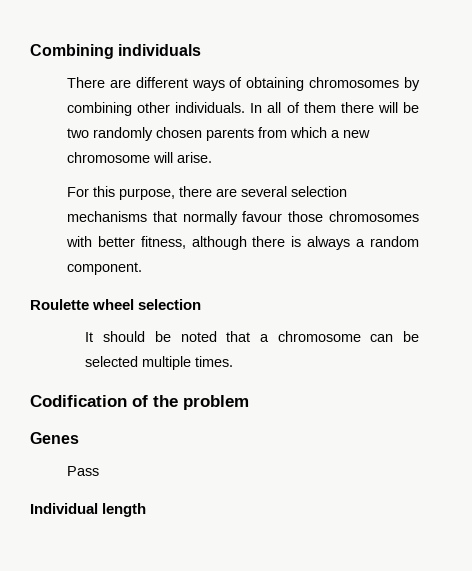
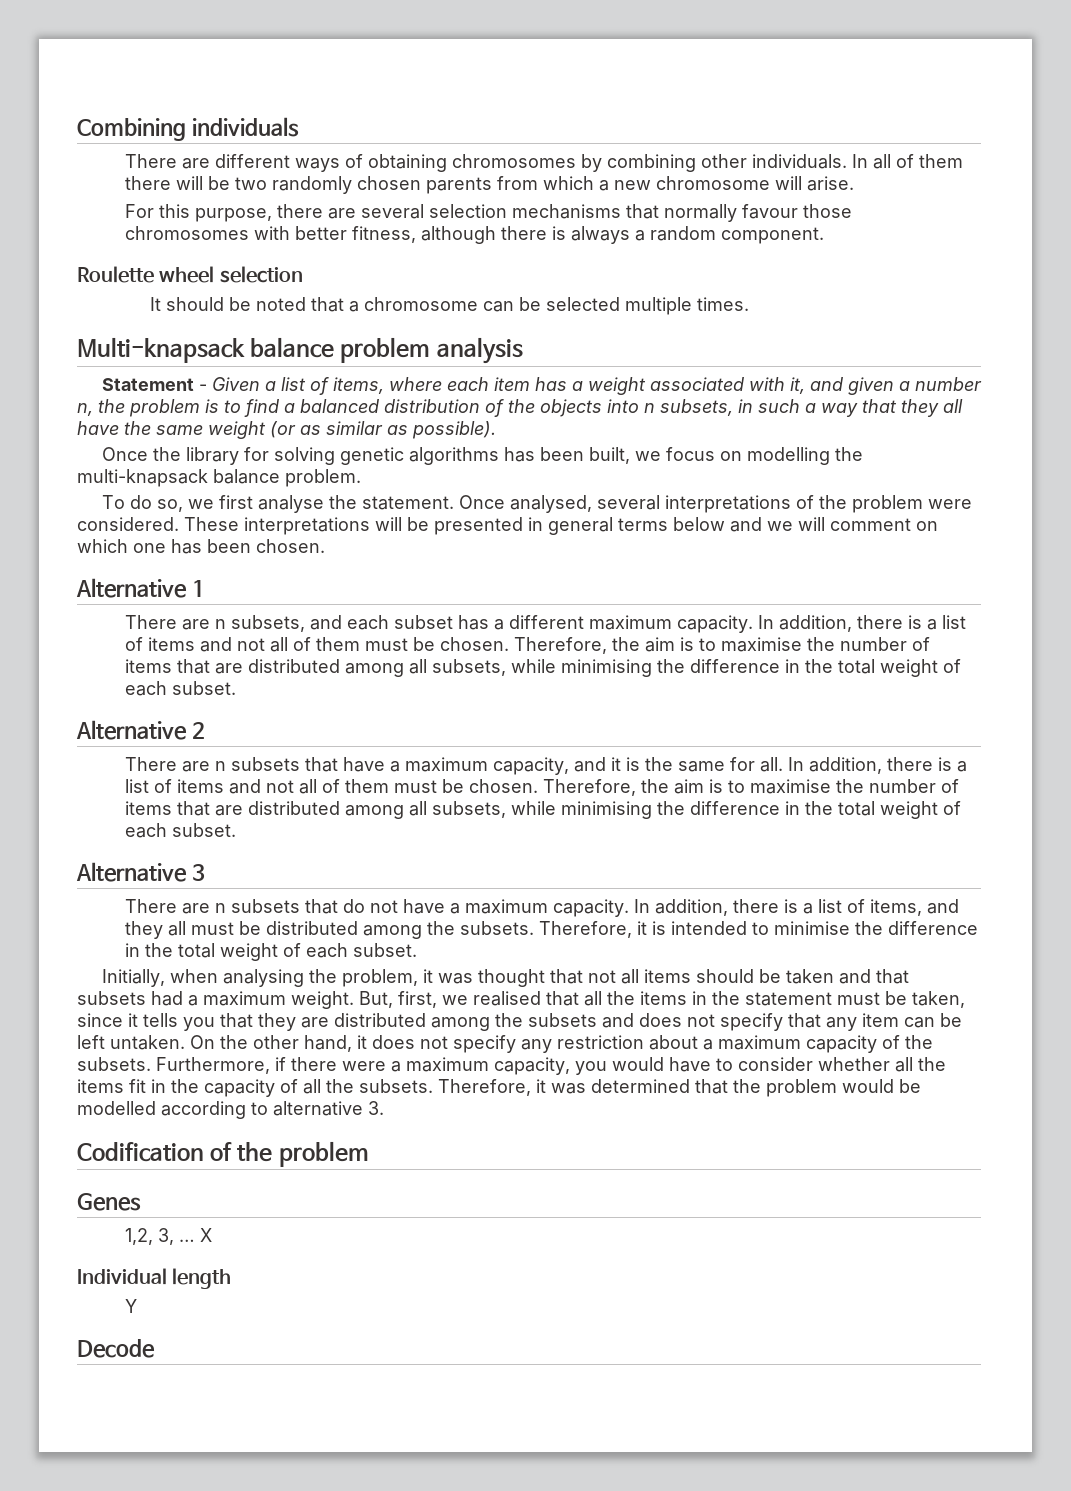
+ Multi-knapsack balance problem analysis
+ Statement - Given a list of items, where each item has a weight associated with it, and given a number n, the problem is to find a balanced distribution of the objects into n subsets, in such a way that they all have the same weight (or as similar as possible).
+ Once the library for solving genetic algorithms has been built, we focus on modelling the multi-knapsack balance problem.
+ To do so, we first analyse the statement. Once analysed, several interpretations of the problem were considered. These interpretations will be presented in general terms below and we will comment on which one has been chosen.
+ Alternative 1
+ There are n subsets, and each subset has a different maximum capacity. In addition, there is a list of items and not all of them must be chosen. Therefore, the aim is to maximise the number of items that are distributed among all subsets, while minimising the difference in the total weight of each subset.
+ Alternative 2
+ There are n subsets that have a maximum capacity, and it is the same for all. In addition, there is a list of items and not all of them must be chosen. Therefore, the aim is to maximise the number of items that are distributed among all subsets, while minimising the difference in the total weight of each subset.
+ Alternative 3
+ There are n subsets that do not have a maximum capacity. In addition, there is a list of items, and they all must be distributed among the subsets. Therefore, it is intended to minimise the difference in the total weight of each subset.
+ Initially, when analysing the problem, it was thought that not all items should be taken and that subsets had a maximum weight. But, first, we realised that all the items in the statement must be taken, since it tells you that they are distributed among the subsets and does not specify that any item can be left untaken. On the other hand, it does not specify any restriction about a maximum capacity of the subsets. Furthermore, if there were a maximum capacity, you would have to consider whether all the items fit in the capacity of all the subsets. Therefore, it was determined that the problem would be modelled according to alternative 3.
- Pass
+ 1,2, 3, … X
+ Y
+ Decode

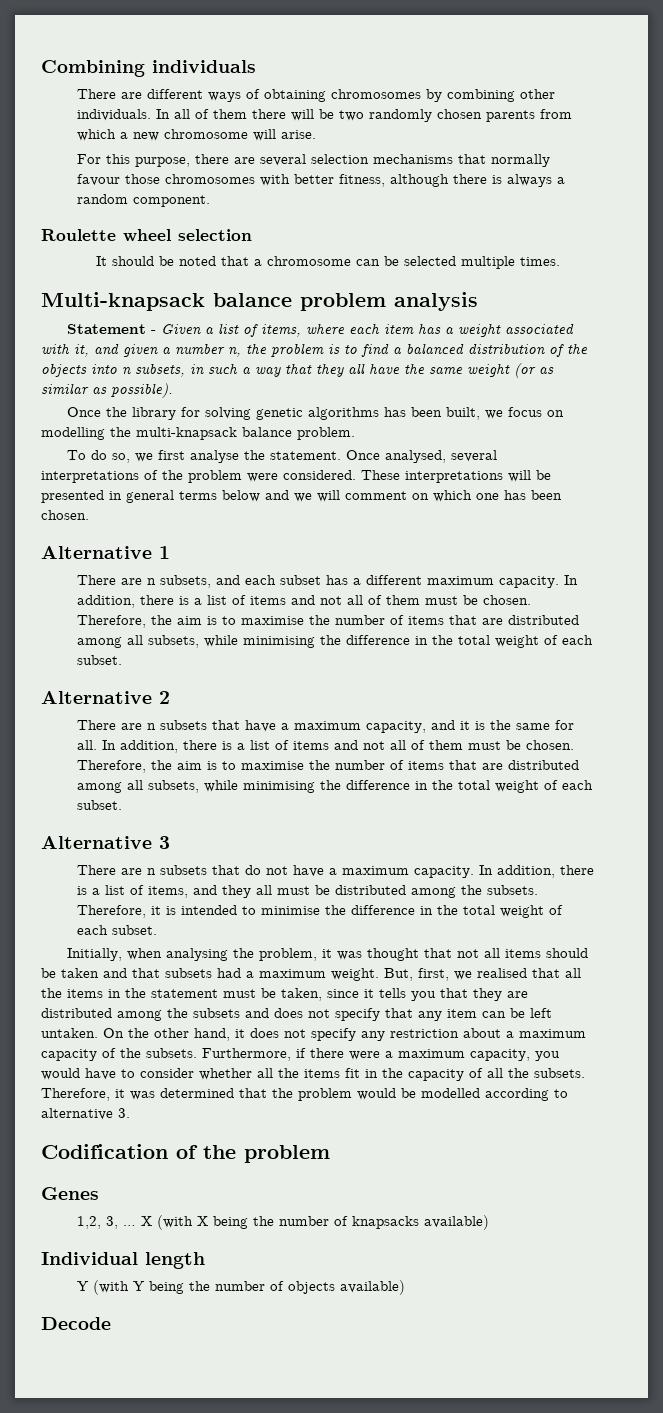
- X
+ X (with X being the number of knapsacks available)
  Individual length
- Y
+ Y (with Y being the number of objects available)

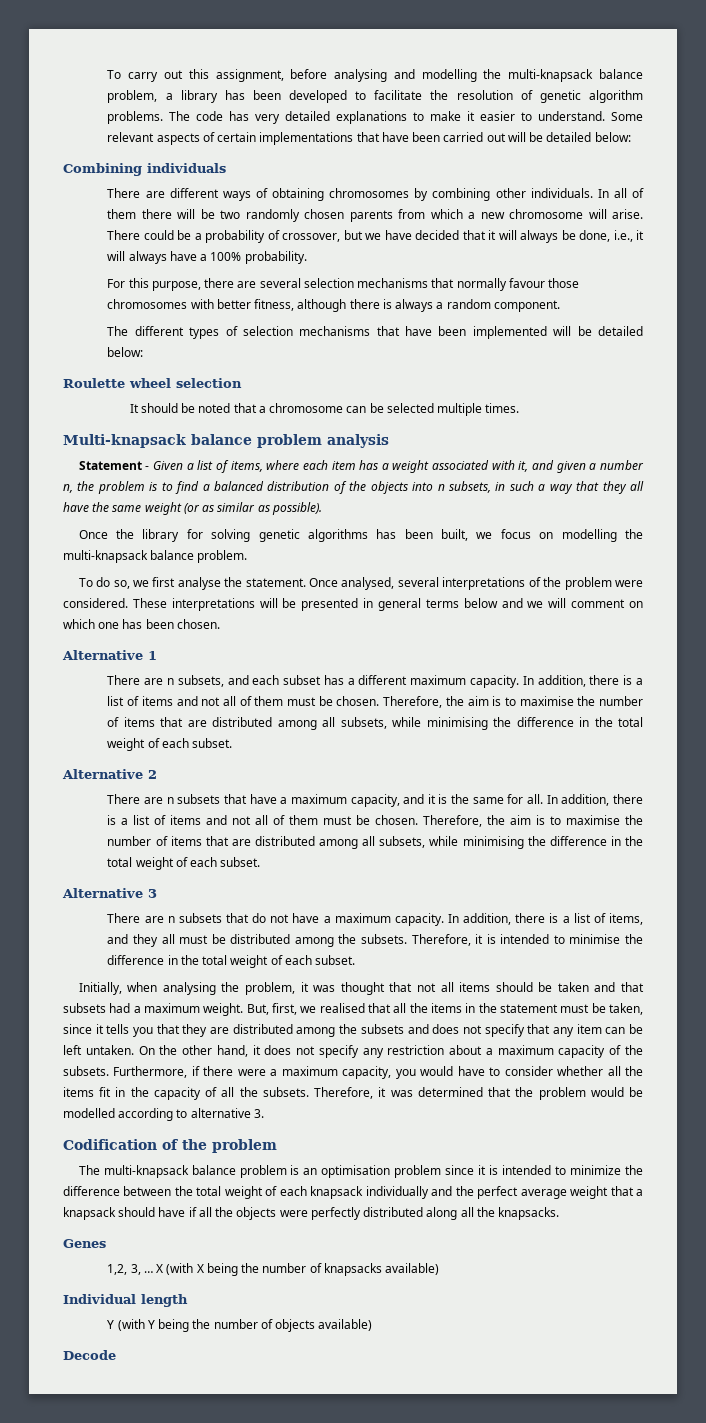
+ To carry out this assignment, before analysing and modelling the multi-knapsack balance problem, a library has been developed to facilitate the resolution of genetic algorithm problems. The code has very detailed explanations to make it easier to understand. Some relevant aspects of certain implementations that have been carried out will be detailed below:
+ There could be a probability of crossover, but we have decided that it will always be done, i.e., it will always have a 100% probability.
+ The different types of selection mechanisms that have been implemented will be detailed below:
+ The multi-knapsack balance problem is an optimisation problem since it is intended to minimize the difference between the total weight of each knapsack individually and the perfect average weight that a knapsack should have if all the objects were perfectly distributed along all the knapsacks.

